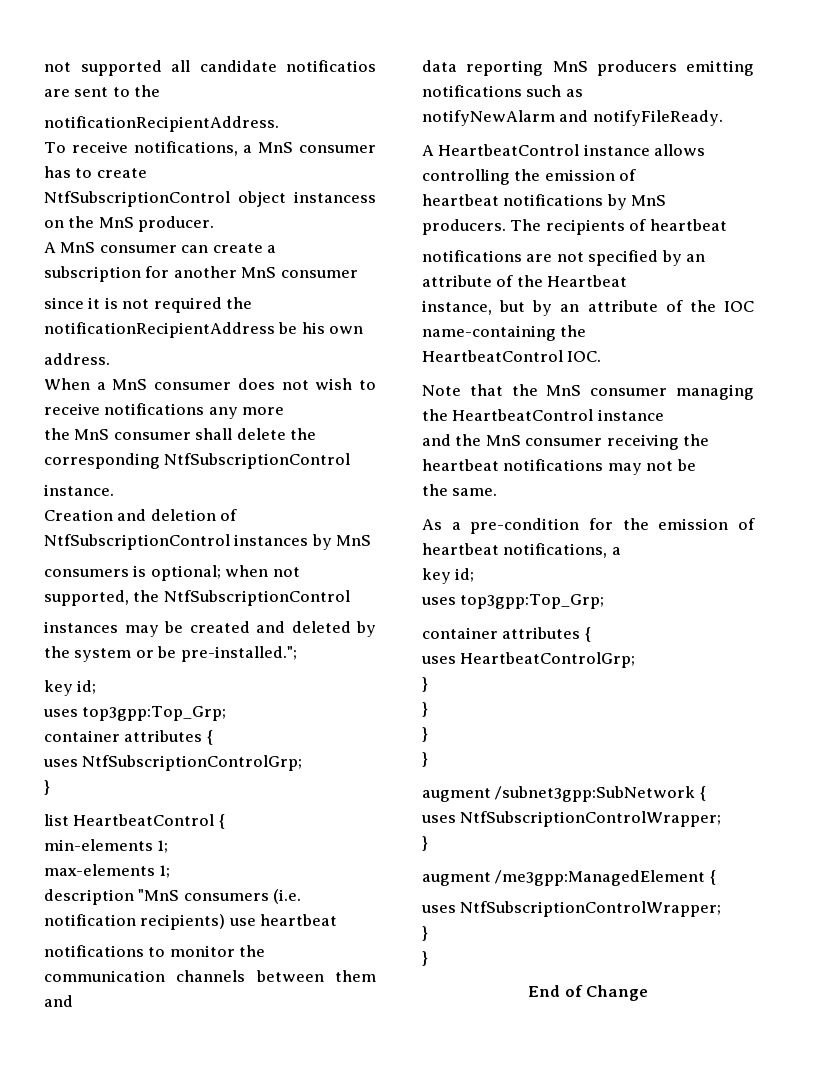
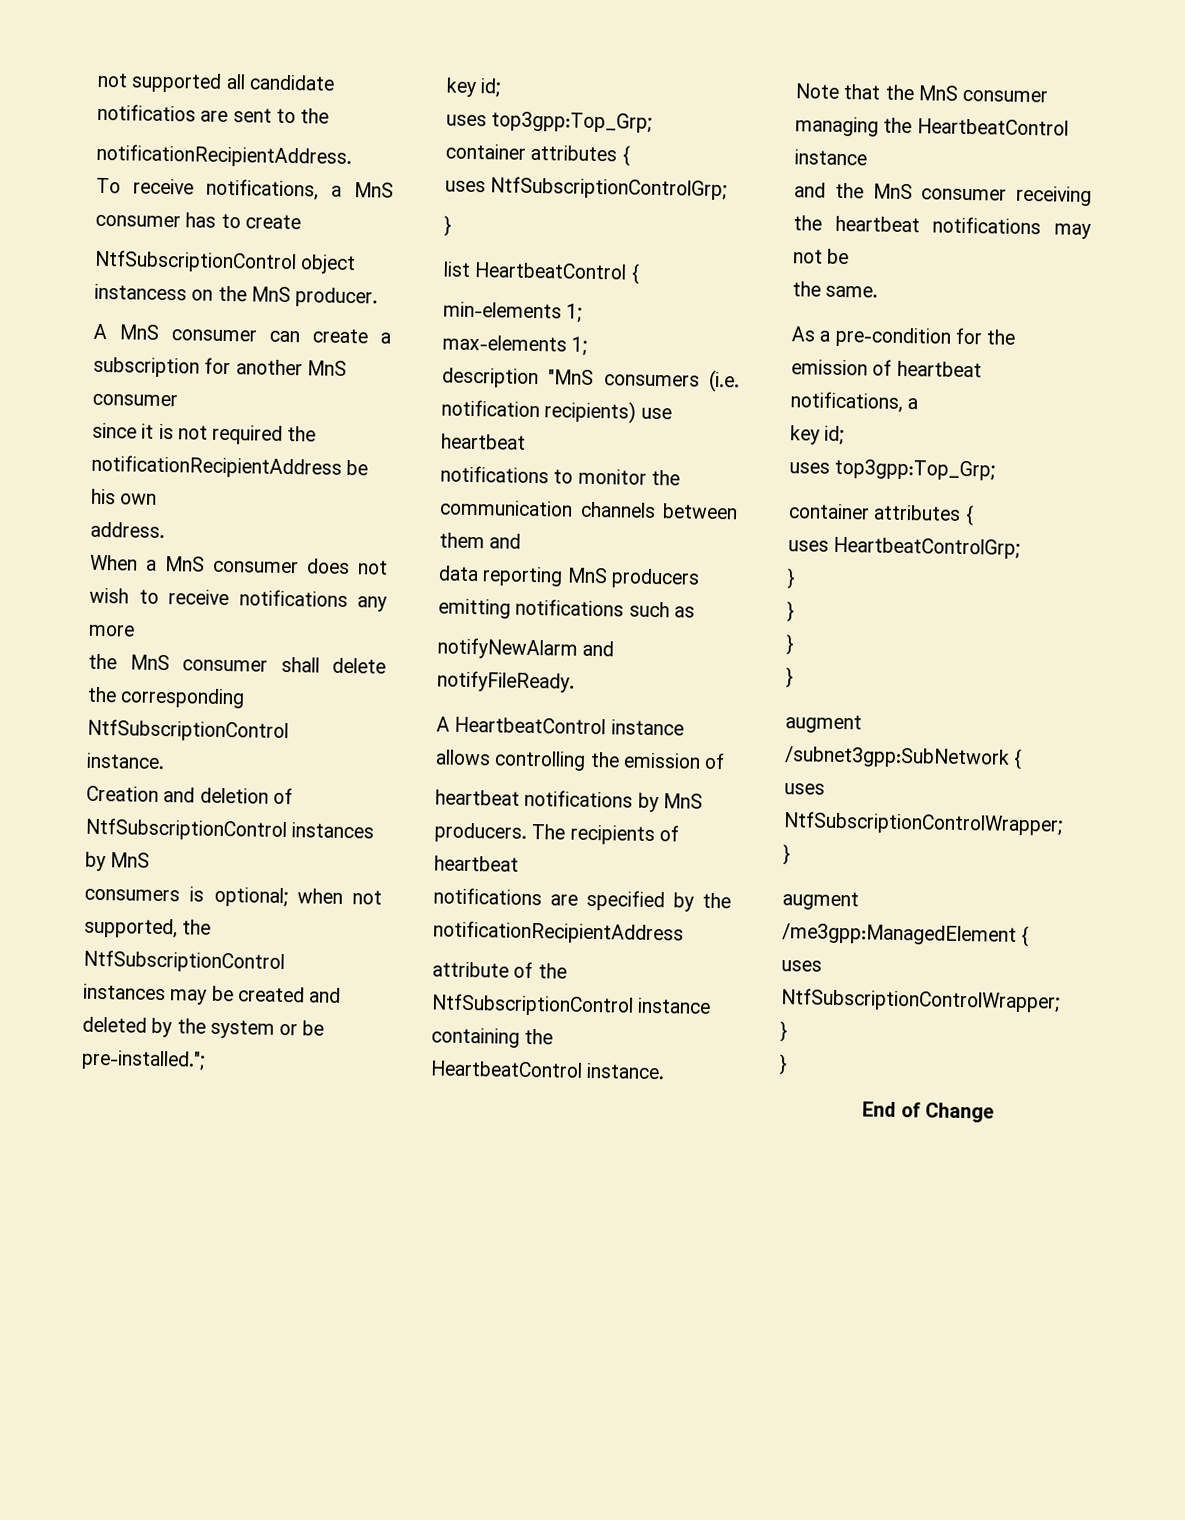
- notifications are not specified by an attribute of the Heartbeat
- instance, but by an attribute of the IOC name-containing the
+ notifications are specified by the notificationRecipientAddress
+ attribute of the NtfSubscriptionControl instance containing the
- HeartbeatControl IOC.
+ HeartbeatControl instance.

